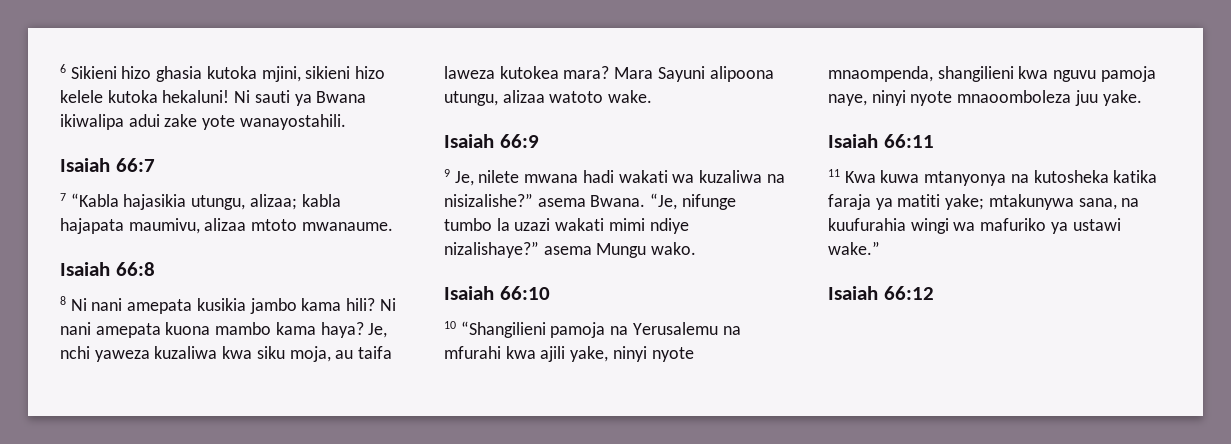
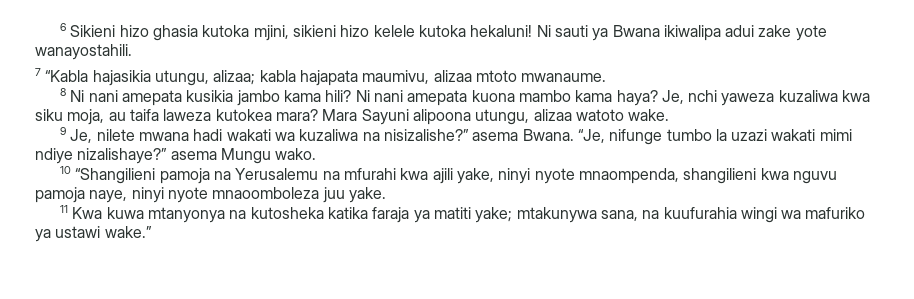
- Isaiah 66:7
- Isaiah 66:8
- Isaiah 66:9
- Isaiah 66:10
- Isaiah 66:11
- Isaiah 66:12

